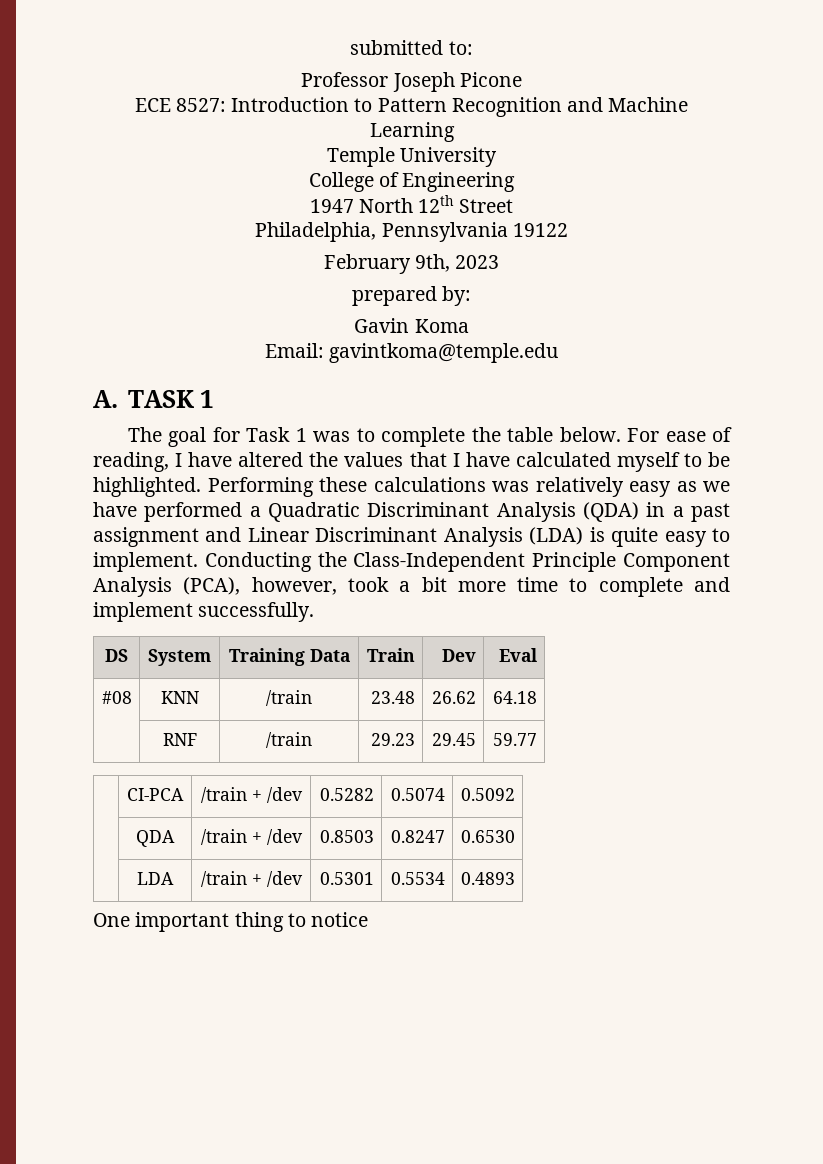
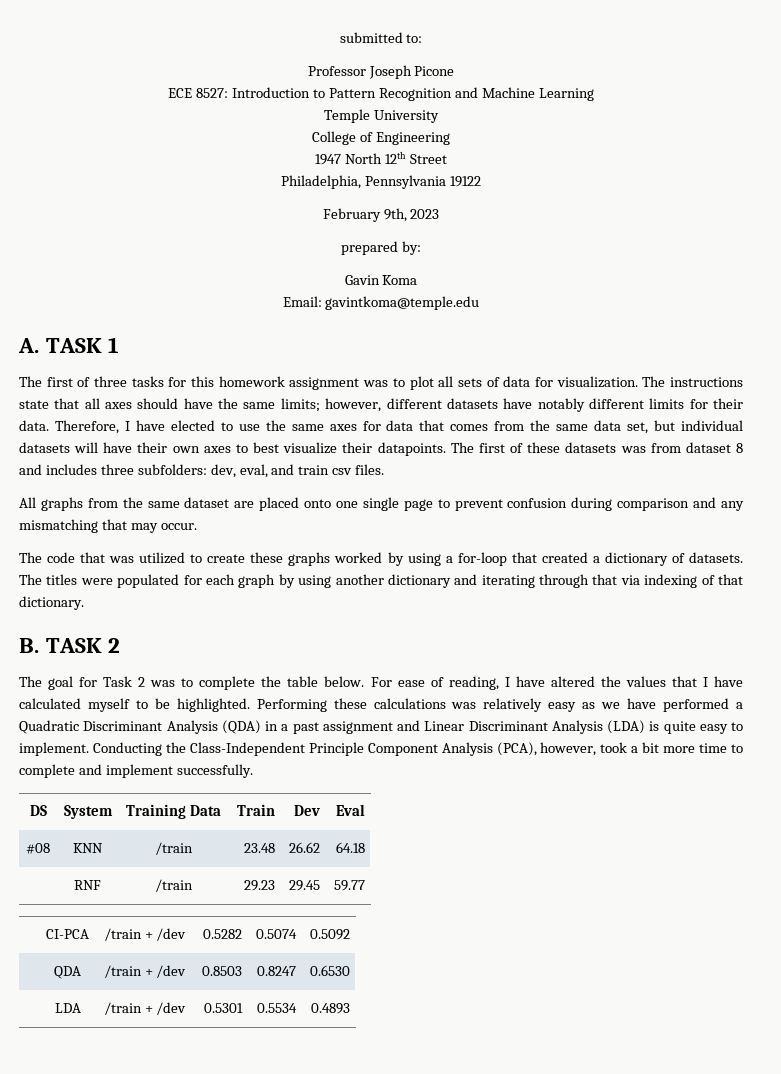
+ The first of three tasks for this homework assignment was to plot all sets of data for visualization. The instructions state that all axes should have the same limits; however, different datasets have notably different limits for their data. Therefore, I have elected to use the same axes for data that comes from the same data set, but individual datasets will have their own axes to best visualize their datapoints. The first of these datasets was from dataset 8 and includes three subfolders: dev, eval, and train csv files.
+ All graphs from the same dataset are placed onto one single page to prevent confusion during comparison and any mismatching that may occur.
+ The code that was utilized to create these graphs worked by using a for-loop that created a dictionary of datasets. The titles were populated for each graph by using another dictionary and iterating through that via indexing of that dictionary.
+ B. TASK 2
- The goal for Task 1 was to complete the table below.
+ The goal for Task 2 was to complete the table below.
- One important thing to notice

